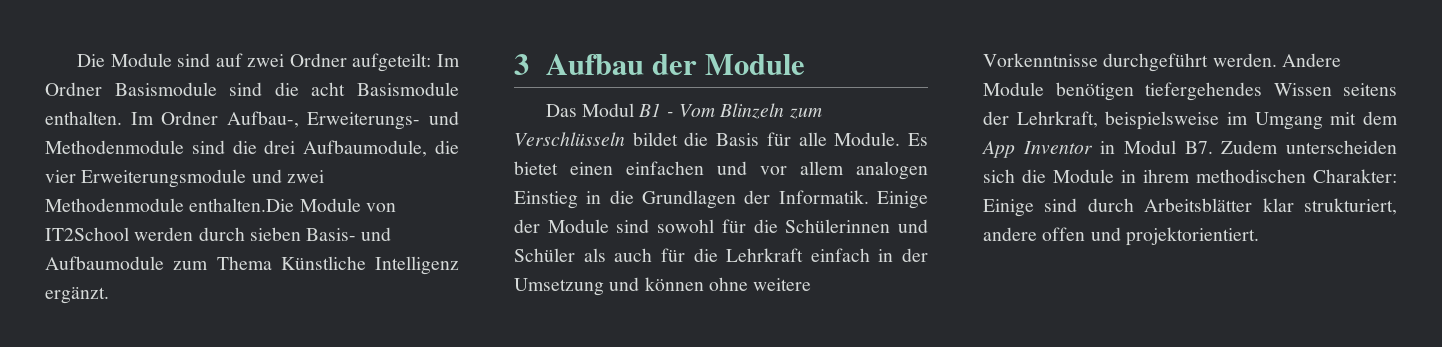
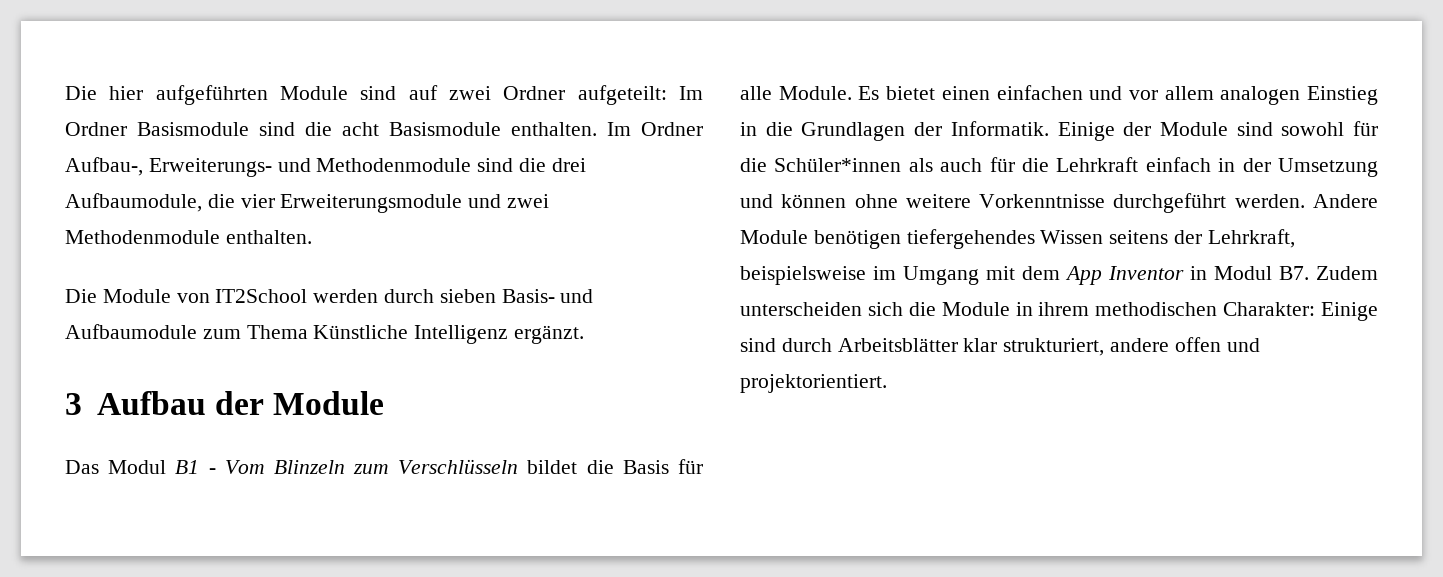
- Die Module sind auf zwei Ordner aufgeteilt: Im Ordner Basismodule sind die acht Basismodule enthalten.
+ Die hier aufgeführten Module sind auf zwei Ordner aufgeteilt: Im Ordner Basismodule sind die acht Basismodule enthalten.
- Im Ordner Aufbau-, Erweiterungs- und Methodenmodule sind die drei Aufbaumodule, die vier Erweiterungsmodule und zwei Methodenmodule enthalten.Die Module von IT2School werden durch sieben Basis- und Aufbaumodule zum Thema Künstliche Intelligenz ergänzt.
+ Im Ordner Aufbau-, Erweiterungs- und Methodenmodule sind die drei Aufbaumodule, die vier Erweiterungsmodule und zwei Methodenmodule enthalten.
+ Die Module von IT2School werden durch sieben Basis- und Aufbaumodule zum Thema Künstliche Intelligenz ergänzt.
- Einige der Module sind sowohl für die Schülerinnen und Schüler als auch für die Lehrkraft einfach in der Umsetzung und können ohne weitere Vorkenntnisse durchgeführt werden.
+ Einige der Module sind sowohl für die Schüler*innen als auch für die Lehrkraft einfach in der Umsetzung und können ohne weitere Vorkenntnisse durchgeführt werden.

